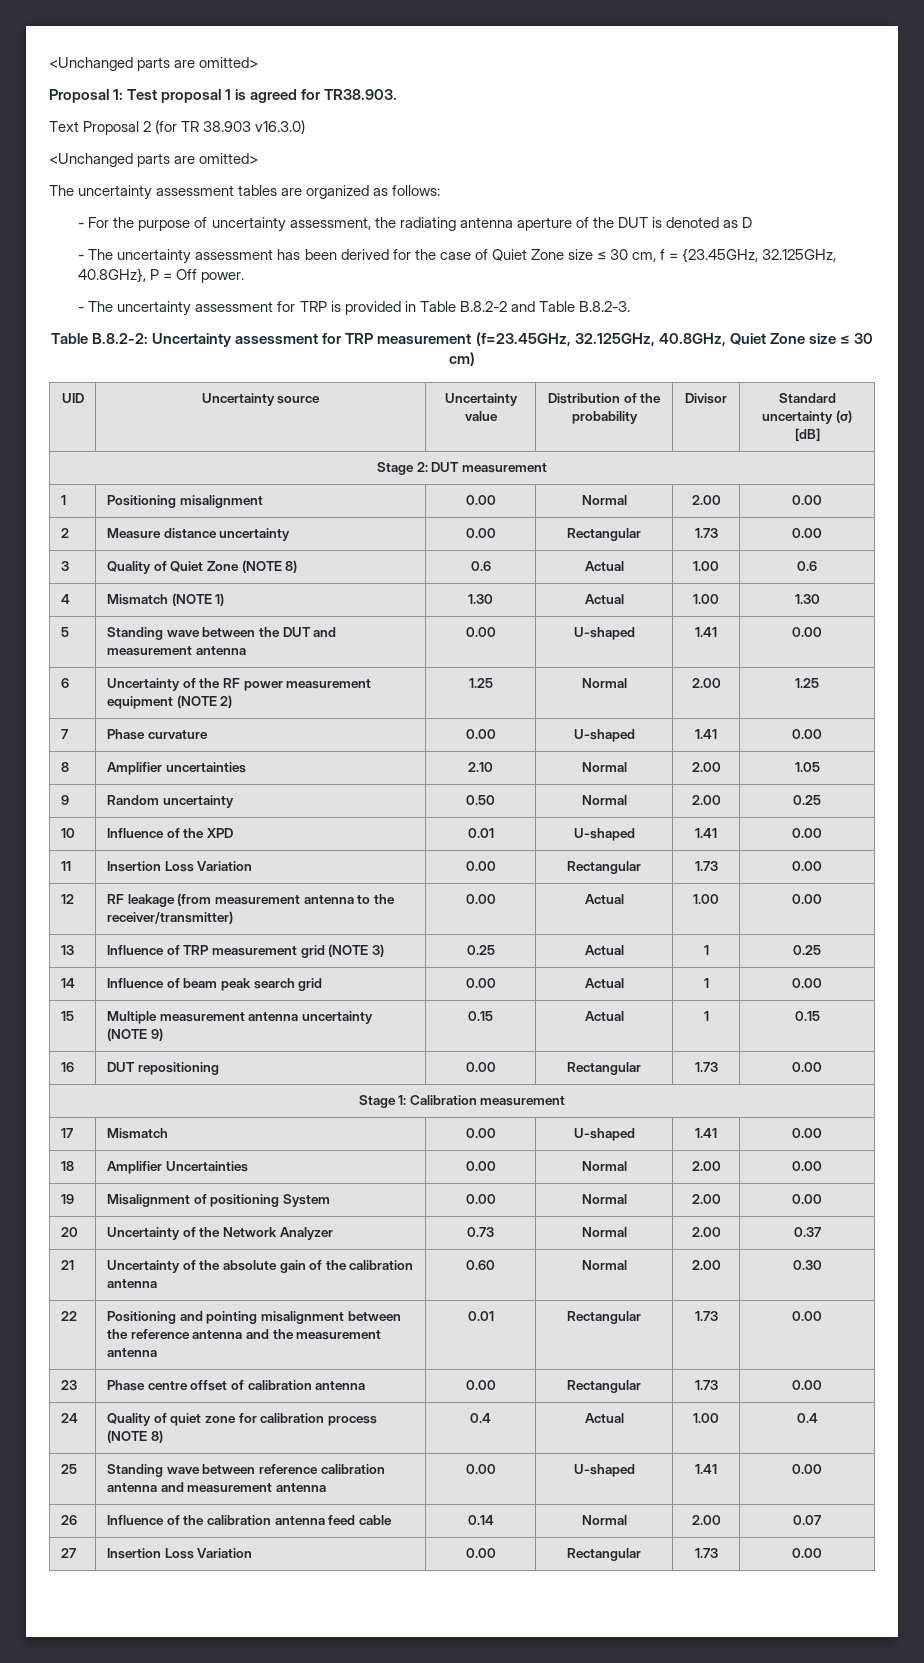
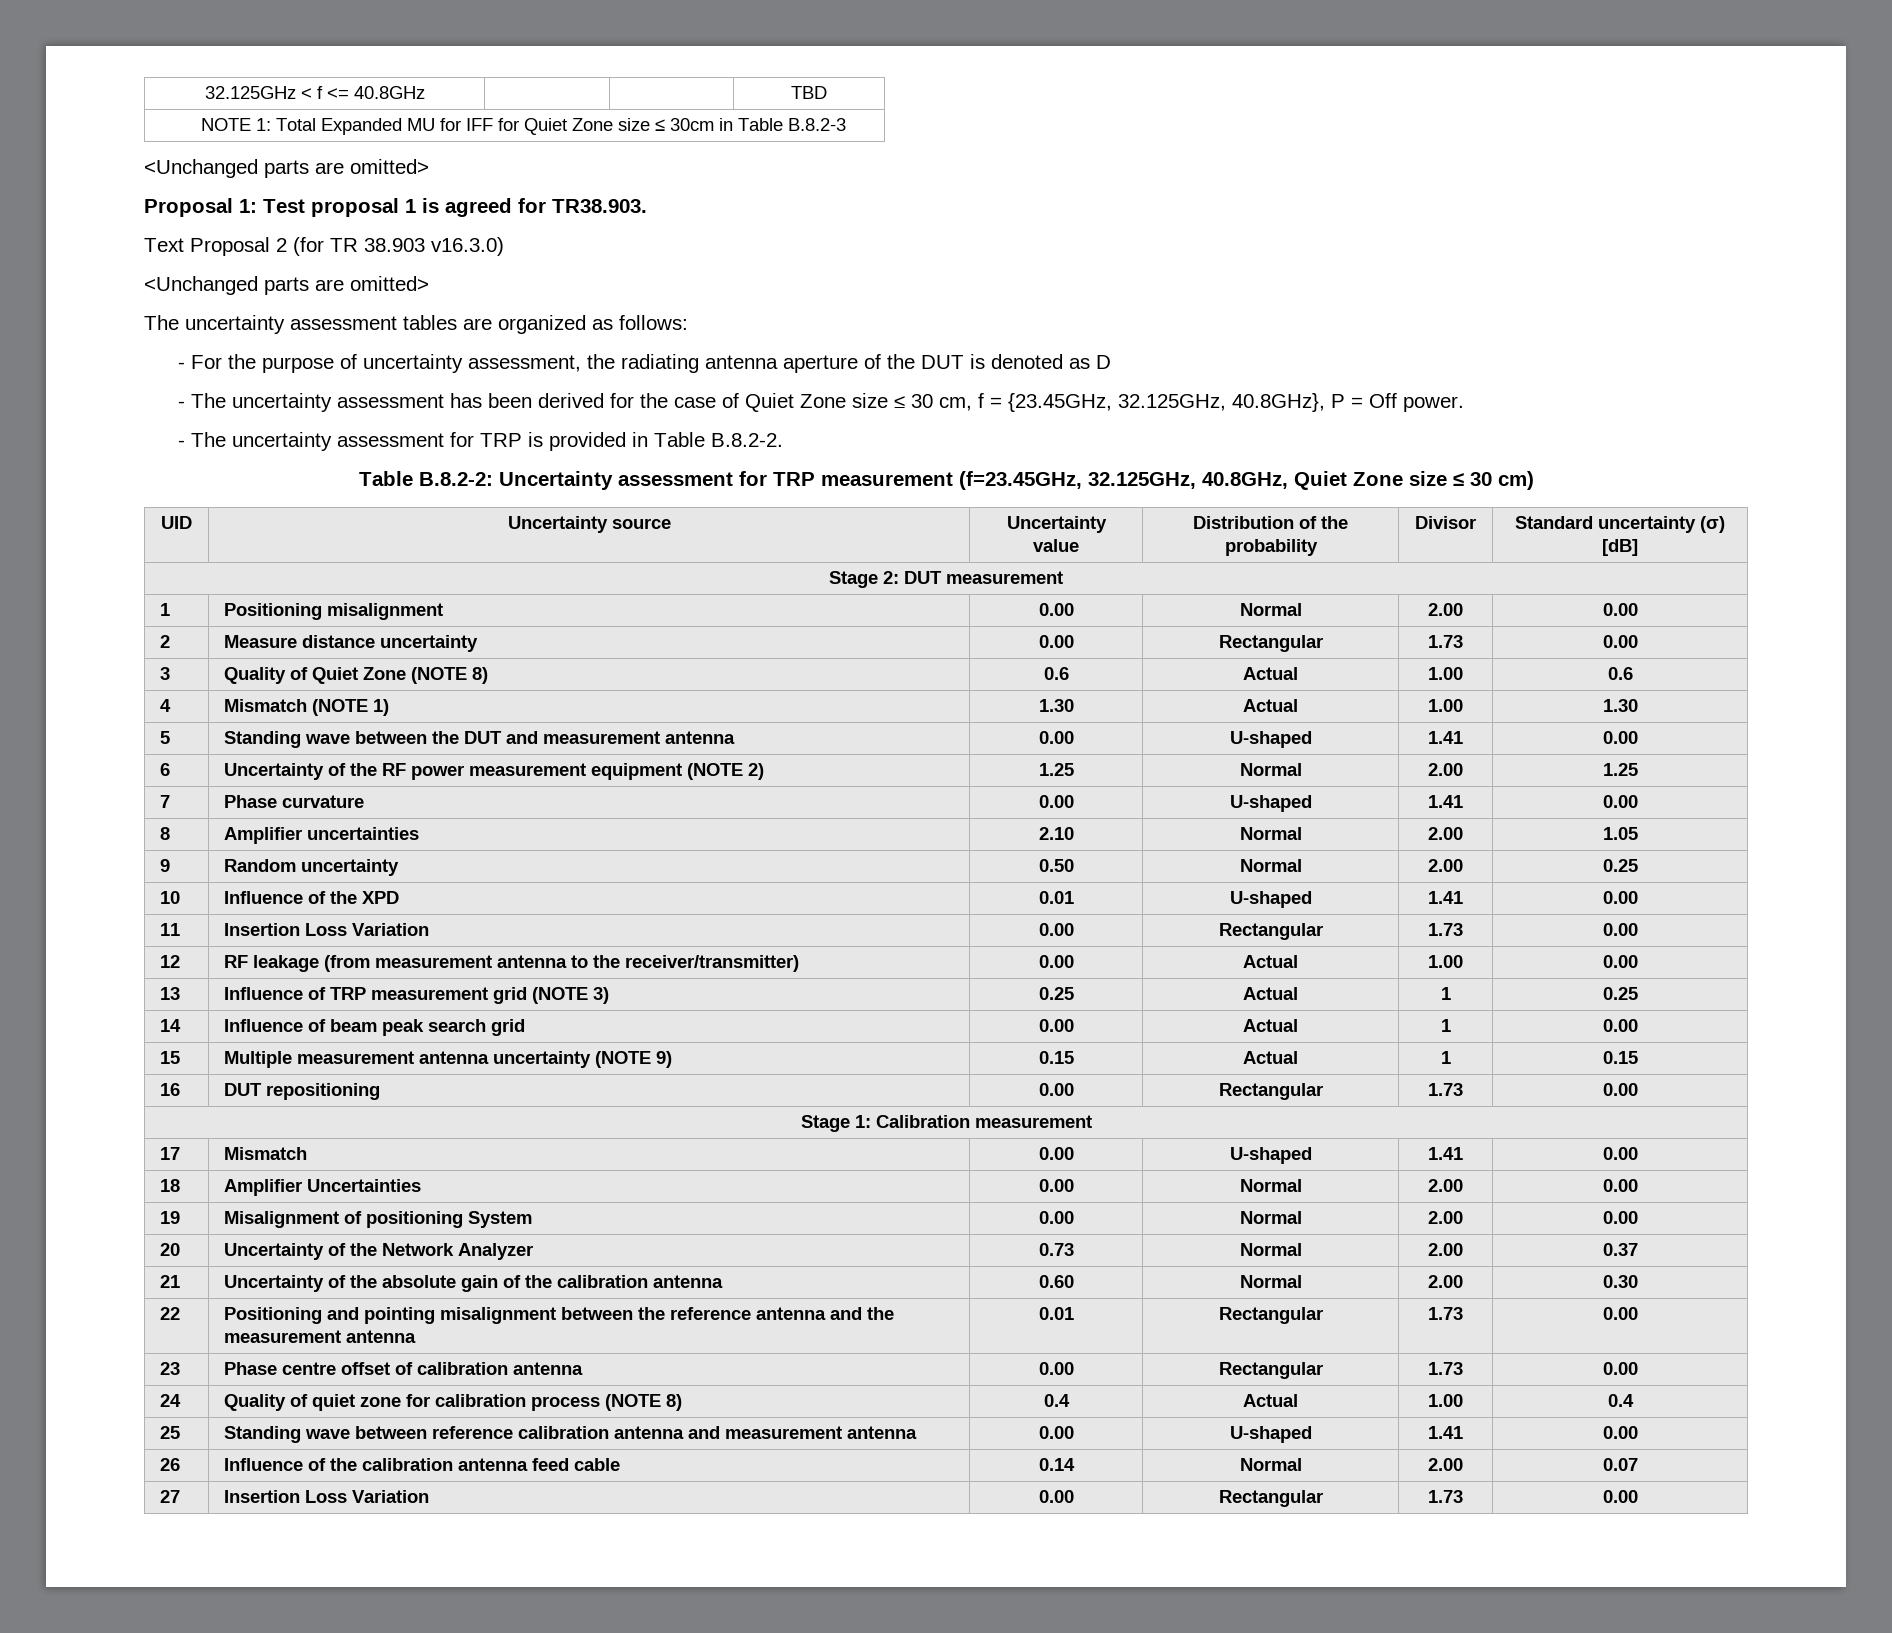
+ 32.125GHz < f <= 40.8GHz | | | TBD
+ NOTE 1: Total Expanded MU for IFF for Quiet Zone size ≤ 30cm in Table B.8.2-3
- - The uncertainty assessment for TRP is provided in Table B.8.2-2 and Table B.8.2-3.
+ - The uncertainty assessment for TRP is provided in Table B.8.2-2.

